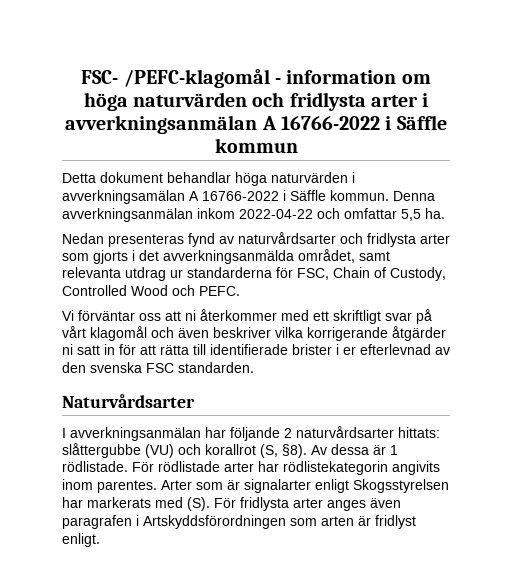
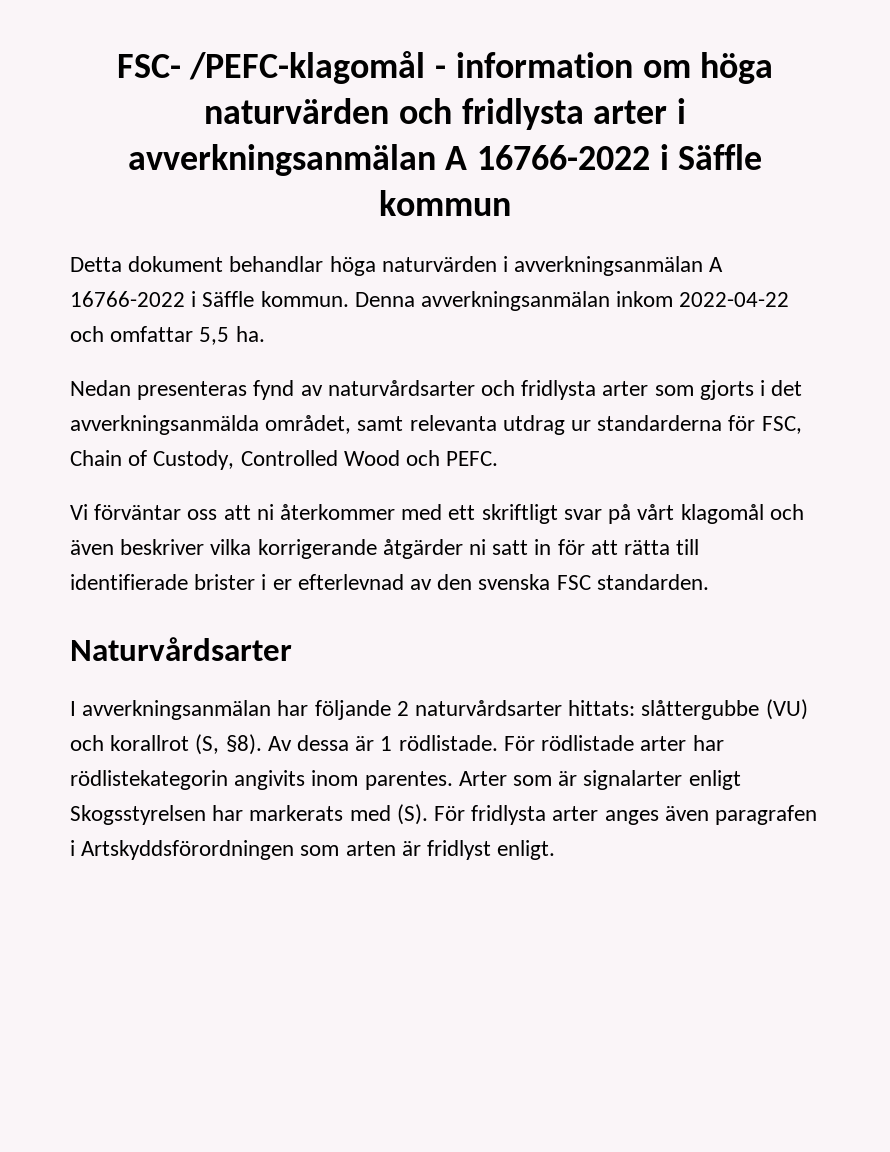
- Detta dokument behandlar höga naturvärden i avverkningsamälan A 16766-2022 i Säffle kommun.
+ Detta dokument behandlar höga naturvärden i avverkningsanmälan A 16766-2022 i Säffle kommun.

